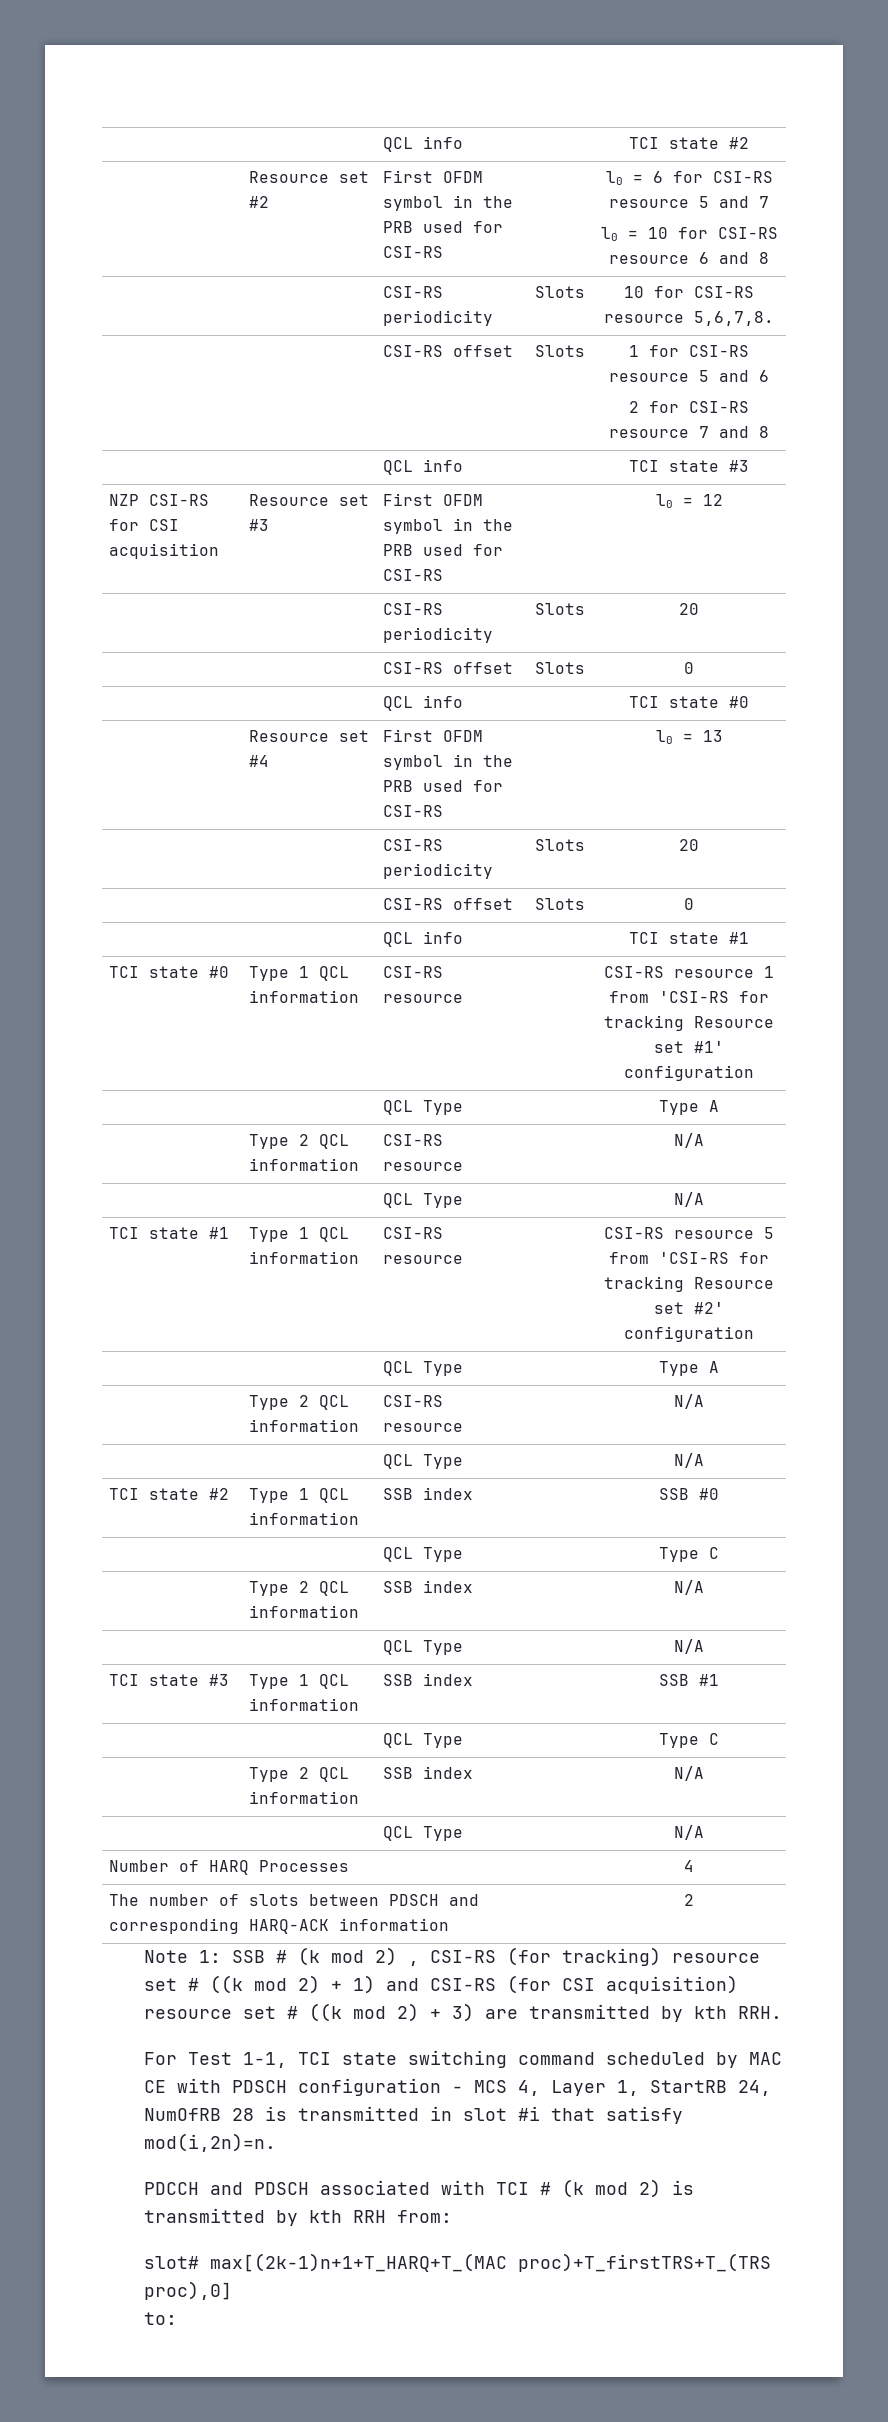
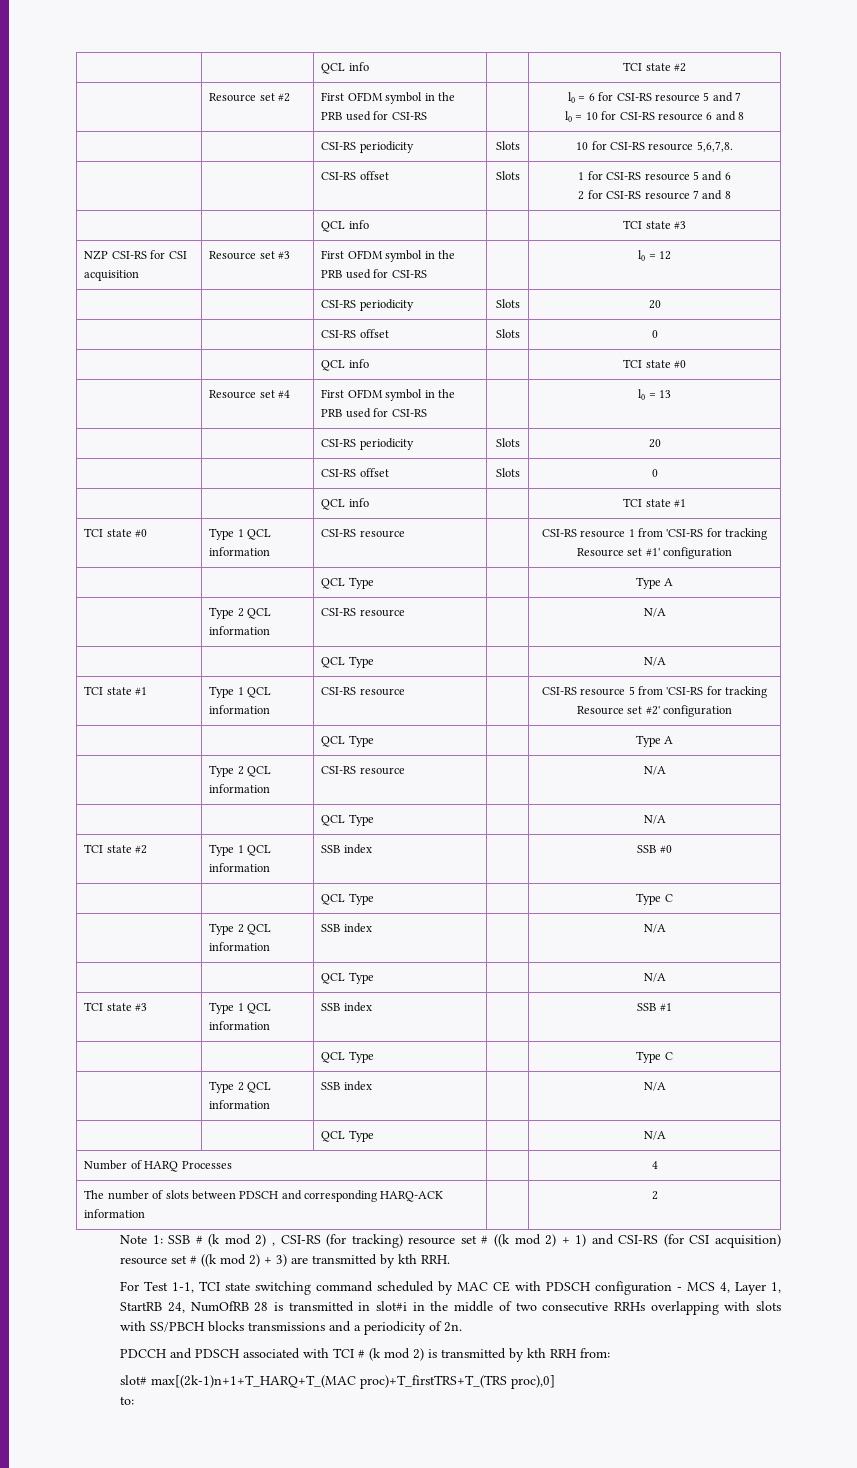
- For Test 1-1, TCI state switching command scheduled by MAC CE with PDSCH configuration - MCS 4, Layer 1, StartRB 24, NumOfRB 28 is transmitted in slot #i that satisfy mod(i,2n)=n.
+ For Test 1-1, TCI state switching command scheduled by MAC CE with PDSCH configuration - MCS 4, Layer 1, StartRB 24, NumOfRB 28 is transmitted in slot#i in the middle of two consecutive RRHs overlapping with slots with SS/PBCH blocks transmissions and a periodicity of 2n.

